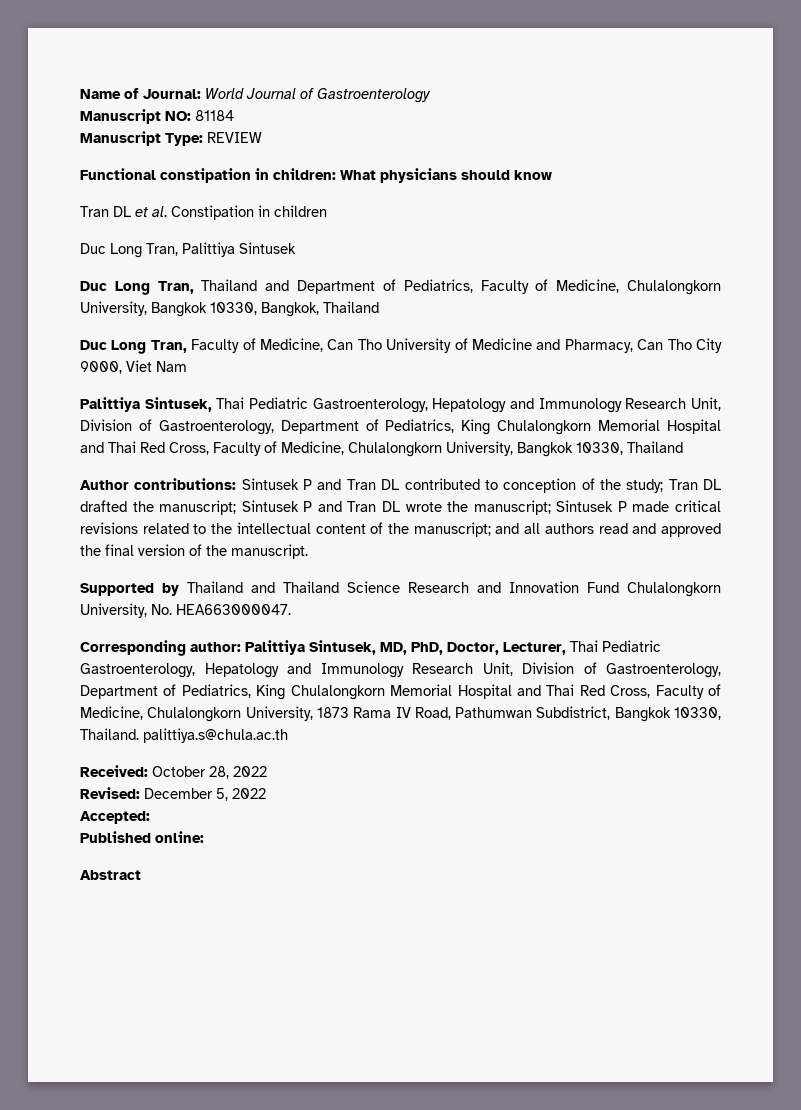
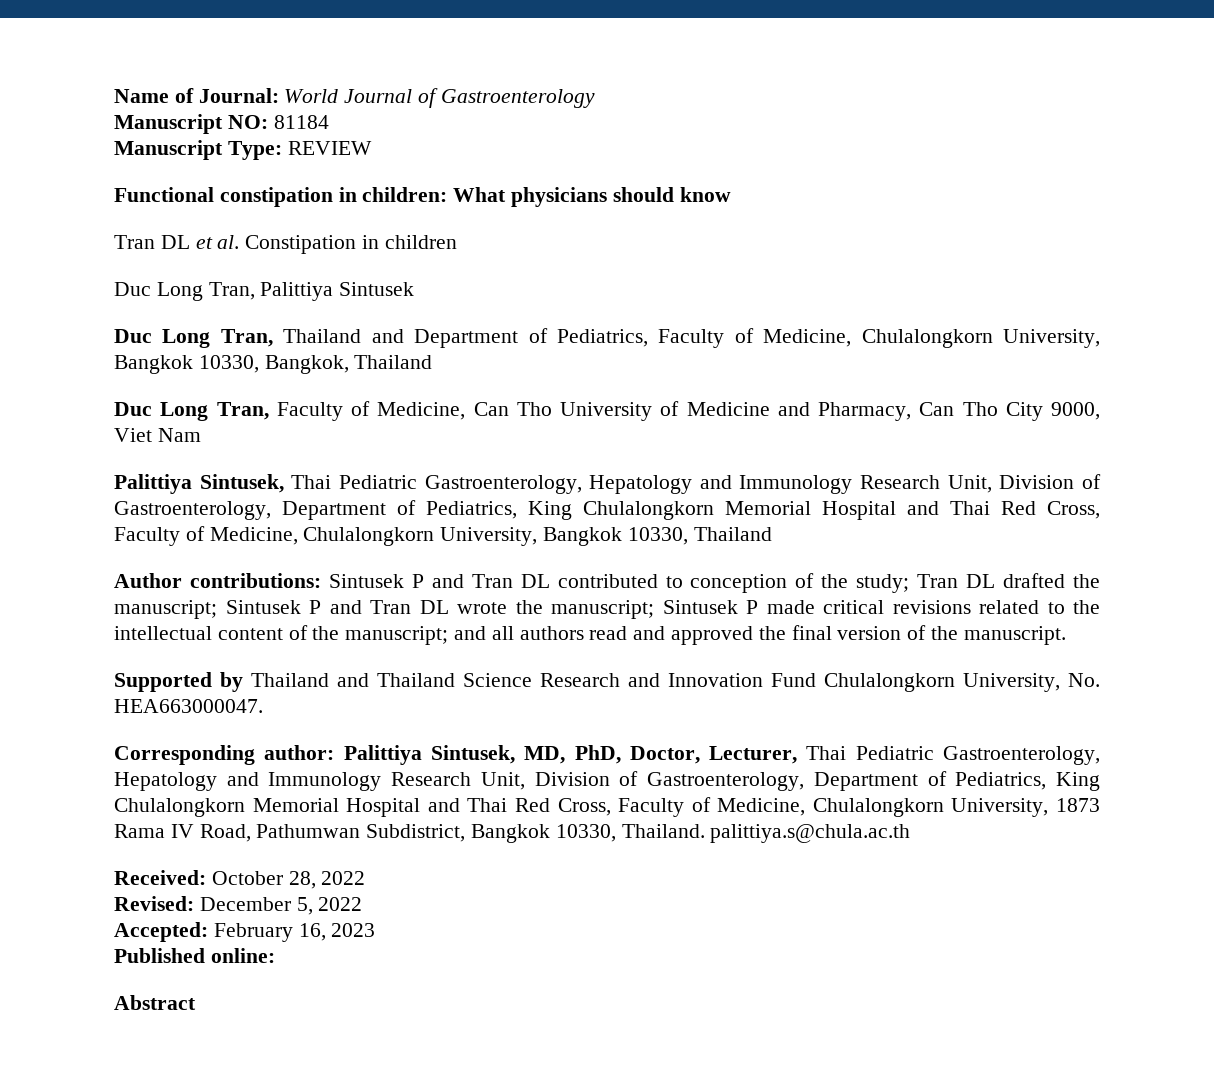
- Accepted:
+ Accepted: February 16, 2023

